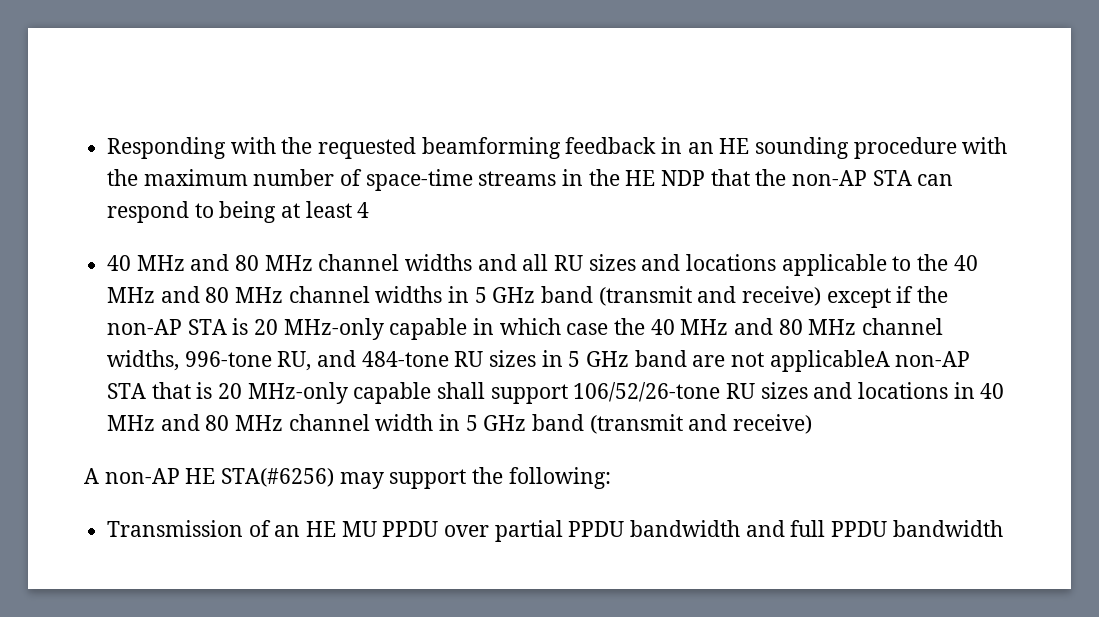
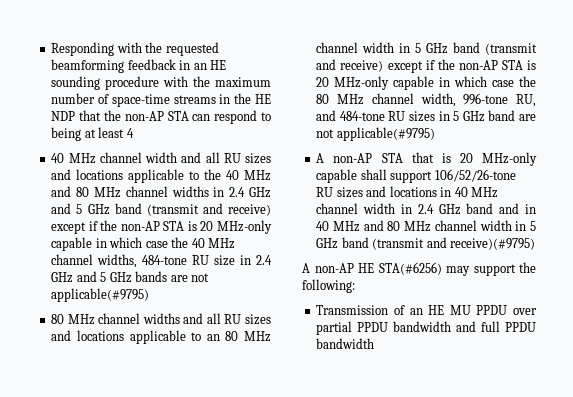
- 40 MHz and 80 MHz channel widths and all RU sizes and locations applicable to the 40 MHz and 80 MHz channel widths in 5 GHz band (transmit and receive) except if the non-AP STA is 20 MHz-only capable in which case the 40 MHz and 80 MHz channel widths, 996-tone RU, and 484-tone RU sizes in 5 GHz band are not applicableA non-AP STA that is 20 MHz-only capable shall support 106/52/26-tone RU sizes and locations in 40 MHz and 80 MHz channel width in 5 GHz band (transmit and receive)
+ 40 MHz channel width and all RU sizes and locations applicable to the 40 MHz and 80 MHz channel widths in 2.4 GHz and 5 GHz band (transmit and receive) except if the non-AP STA is 20 MHz-only capable in which case the 40 MHz channel widths, 484-tone RU size in 2.4 GHz and 5 GHz bands are not applicable(#9795)
+ 80 MHz channel widths and all RU sizes and locations applicable to an 80 MHz channel width in 5 GHz band (transmit and receive) except if the non-AP STA is 20 MHz-only capable in which case the 80 MHz channel width, 996-tone RU, and 484-tone RU sizes in 5 GHz band are not applicable(#9795)
+ A non-AP STA that is 20 MHz-only capable shall support 106/52/26-tone RU sizes and locations in 40 MHz channel width in 2.4 GHz band and in 40 MHz and 80 MHz channel width in 5 GHz band (transmit and receive)(#9795)

